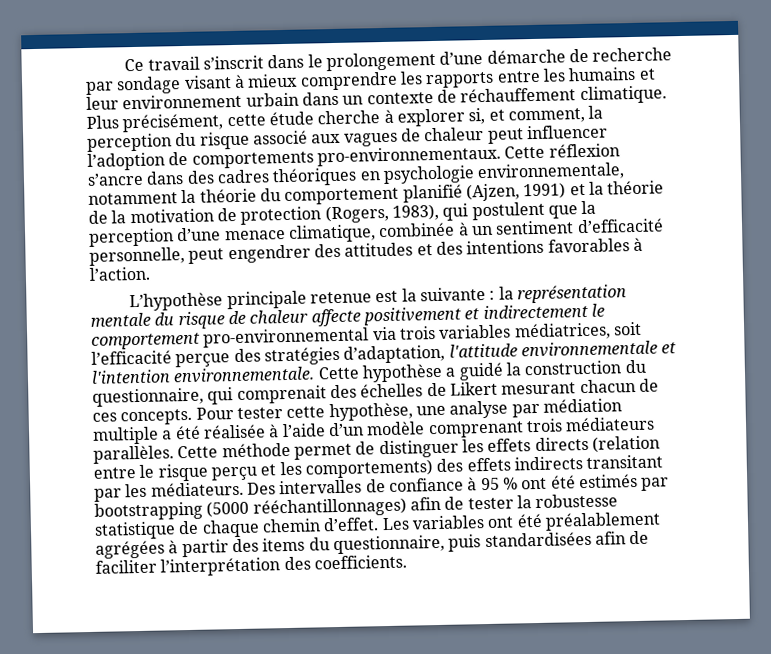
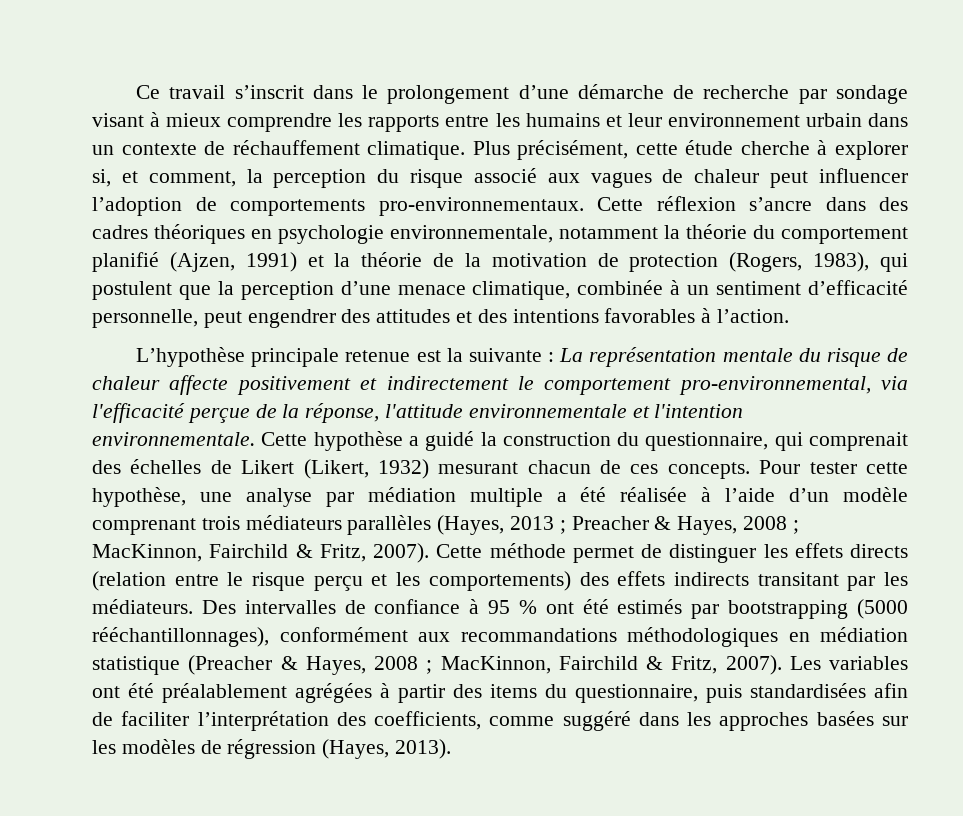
- L’hypothèse principale retenue est la suivante : la représentation mentale du risque de chaleur affecte positivement et indirectement le comportement pro-environnemental via trois variables médiatrices, soit l’efficacité perçue des stratégies d’adaptation, l'attitude environnementale et l'intention environnementale.
+ L’hypothèse principale retenue est la suivante : La représentation mentale du risque de chaleur affecte positivement et indirectement le comportement pro-environnemental, via l'efficacité perçue de la réponse, l'attitude environnementale et l'intention environnementale.
- Cette hypothèse a guidé la construction du questionnaire, qui comprenait des échelles de Likert mesurant chacun de ces concepts.
+ Cette hypothèse a guidé la construction du questionnaire, qui comprenait des échelles de Likert (Likert, 1932) mesurant chacun de ces concepts.
- Pour tester cette hypothèse, une analyse par médiation multiple a été réalisée à l’aide d’un modèle comprenant trois médiateurs parallèles.
+ Pour tester cette hypothèse, une analyse par médiation multiple a été réalisée à l’aide d’un modèle comprenant trois médiateurs parallèles (Hayes, 2013 ; Preacher & Hayes, 2008 ; MacKinnon, Fairchild & Fritz, 2007).
- Des intervalles de confiance à 95 % ont été estimés par bootstrapping (5000 rééchantillonnages) afin de tester la robustesse statistique de chaque chemin d’effet.
+ Des intervalles de confiance à 95 % ont été estimés par bootstrapping (5000 rééchantillonnages), conformément aux recommandations méthodologiques en médiation statistique (Preacher & Hayes, 2008 ; MacKinnon, Fairchild & Fritz, 2007).
- Les variables ont été préalablement agrégées à partir des items du questionnaire, puis standardisées afin de faciliter l’interprétation des coefficients.
+ Les variables ont été préalablement agrégées à partir des items du questionnaire, puis standardisées afin de faciliter l’interprétation des coefficients, comme suggéré dans les approches basées sur les modèles de régression (Hayes, 2013).

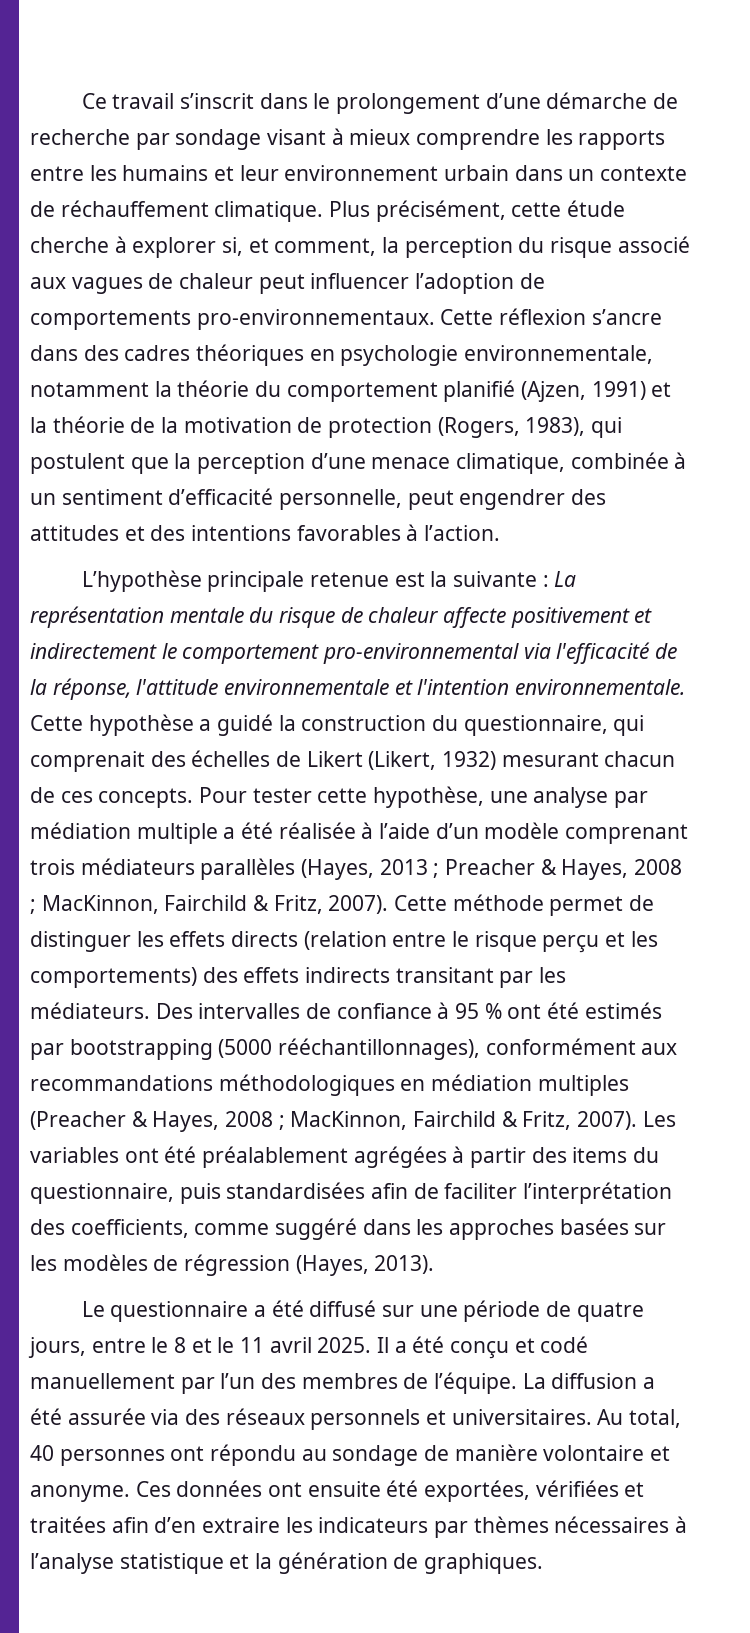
- L’hypothèse principale retenue est la suivante : La représentation mentale du risque de chaleur affecte positivement et indirectement le comportement pro-environnemental, via l'efficacité perçue de la réponse, l'attitude environnementale et l'intention environnementale.
+ L’hypothèse principale retenue est la suivante : La représentation mentale du risque de chaleur affecte positivement et indirectement le comportement pro-environnemental via l'efficacité de la réponse, l'attitude environnementale et l'intention environnementale.
- Des intervalles de confiance à 95 % ont été estimés par bootstrapping (5000 rééchantillonnages), conformément aux recommandations méthodologiques en médiation statistique (Preacher & Hayes, 2008 ; MacKinnon, Fairchild & Fritz, 2007).
+ Des intervalles de confiance à 95 % ont été estimés par bootstrapping (5000 rééchantillonnages), conformément aux recommandations méthodologiques en médiation multiples (Preacher & Hayes, 2008 ; MacKinnon, Fairchild & Fritz, 2007).
+ Le questionnaire a été diffusé sur une période de quatre jours, entre le 8 et le 11 avril 2025. Il a été conçu et codé manuellement par l’un des membres de l’équipe. La diffusion a été assurée via des réseaux personnels et universitaires. Au total, 40 personnes ont répondu au sondage de manière volontaire et anonyme. Ces données ont ensuite été exportées, vérifiées et traitées afin d’en extraire les indicateurs par thèmes nécessaires à l’analyse statistique et la génération de graphiques.

